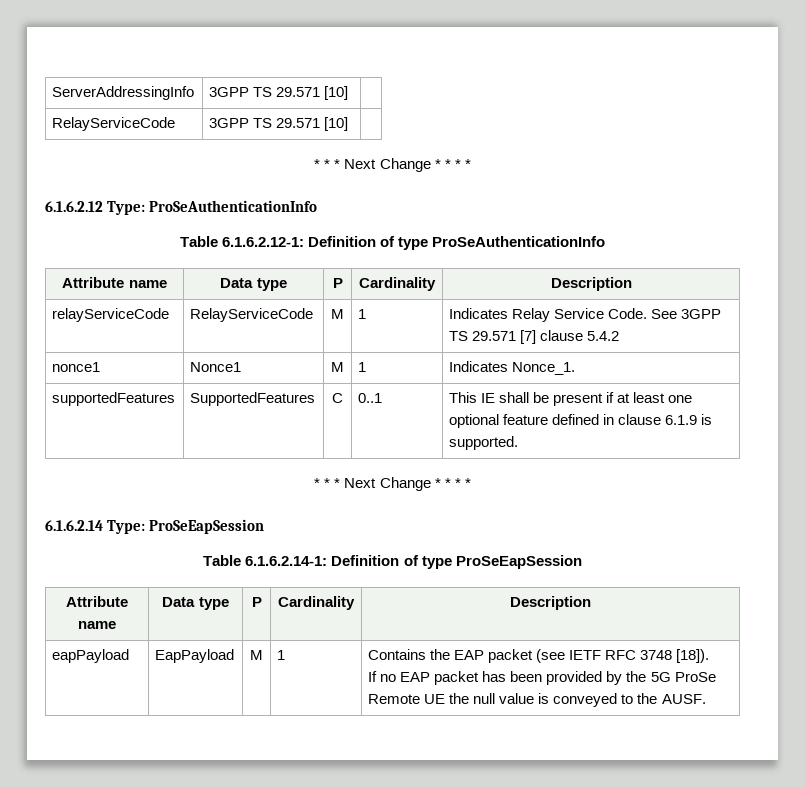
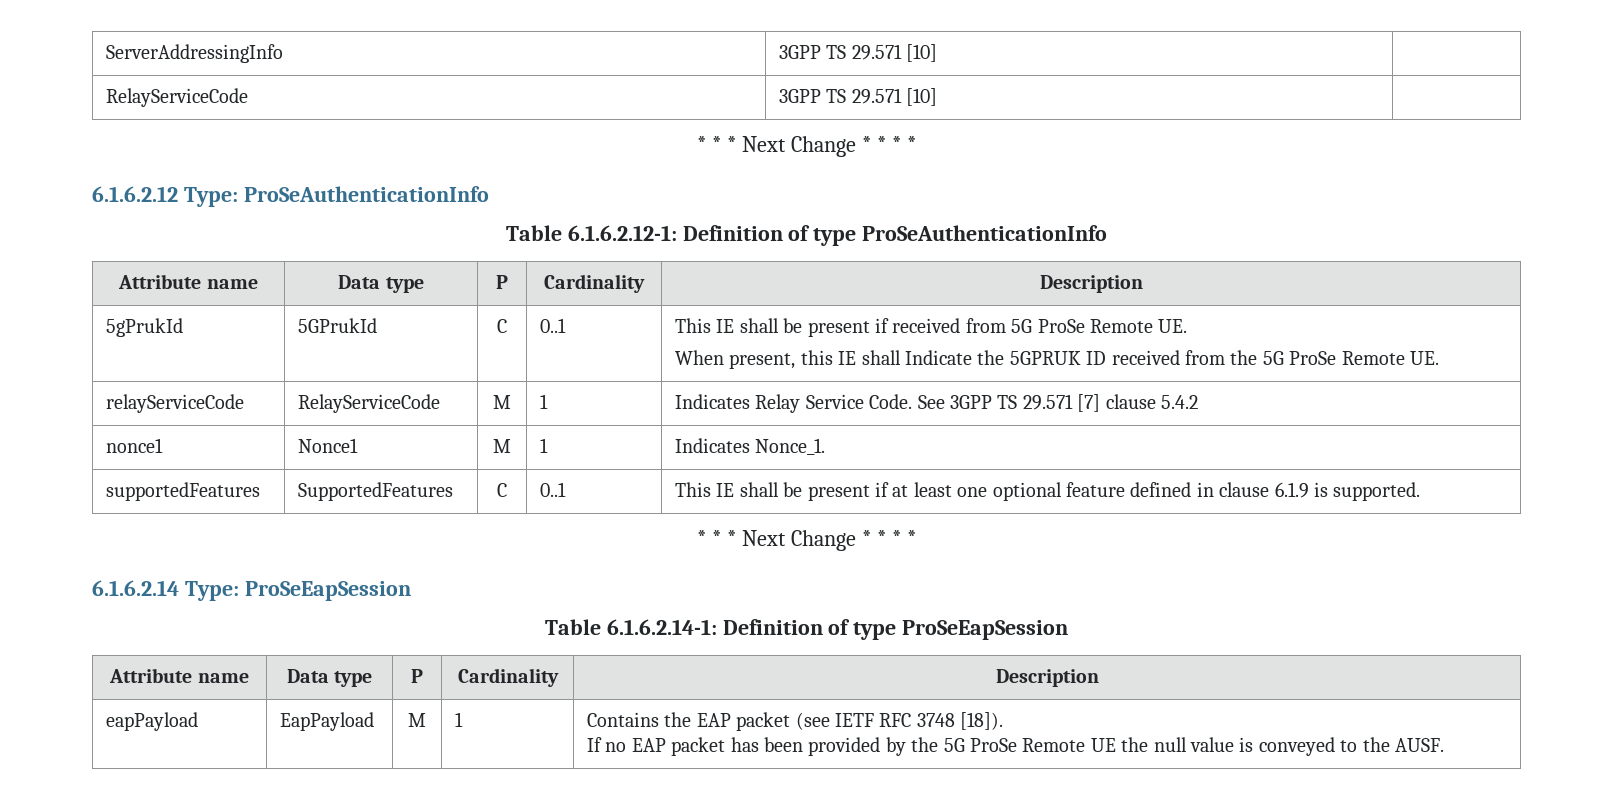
+ 5gPrukId | 5GPrukId | C | 0..1 | This IE shall be present if received from 5G ProSe Remote UE.
+ When present, this IE shall Indicate the 5GPRUK ID received from the 5G ProSe Remote UE.

